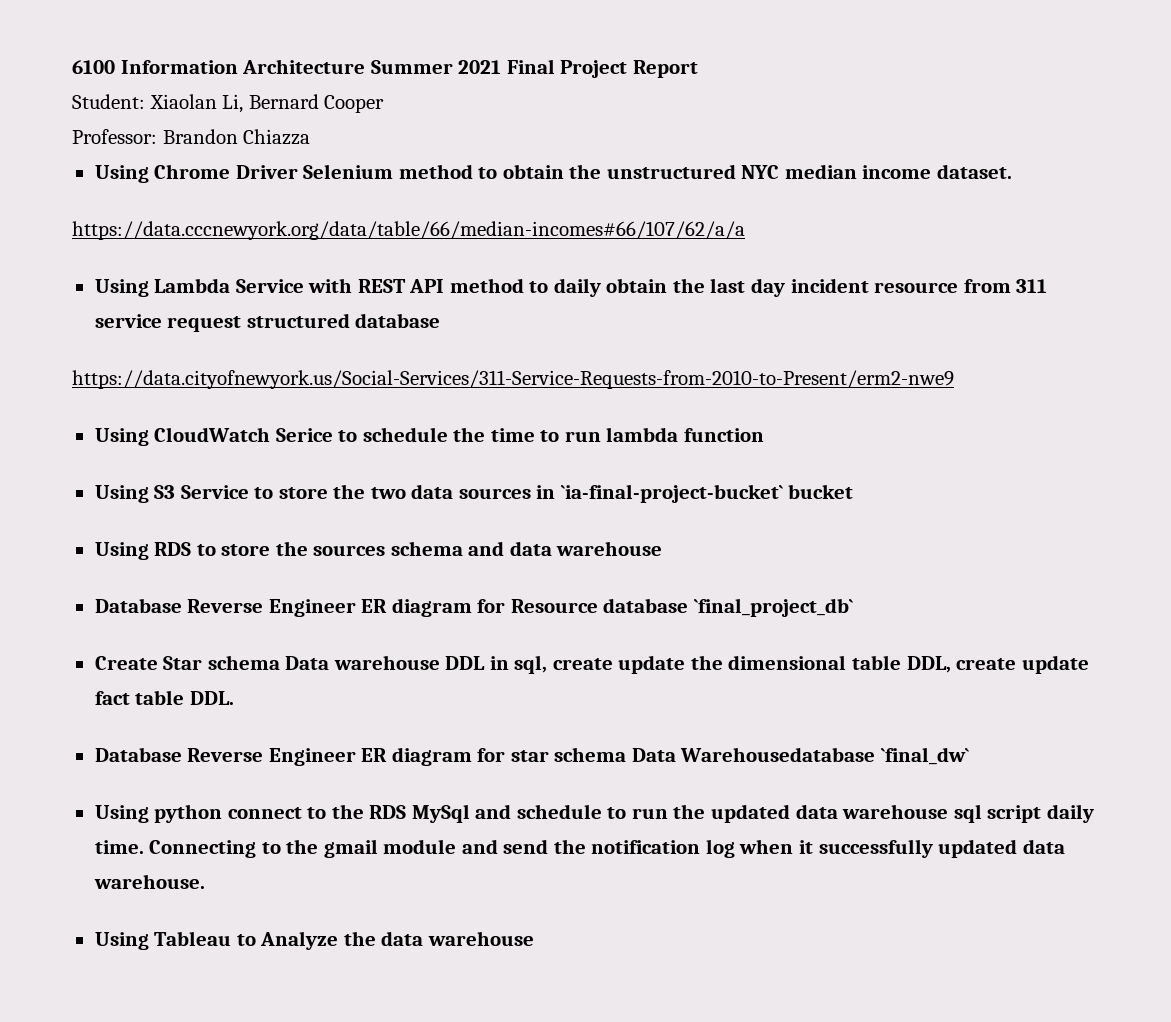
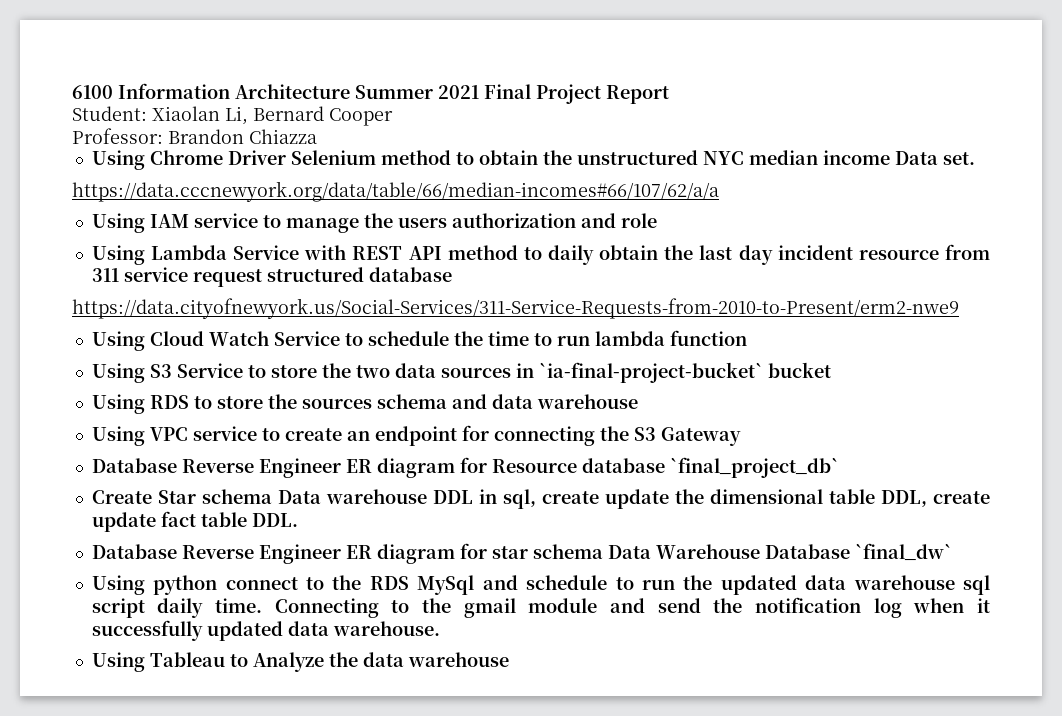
- Using Chrome Driver Selenium method to obtain the unstructured NYC median income dataset.
+ Using Chrome Driver Selenium method to obtain the unstructured NYC median income Data set.
+ Using IAM service to manage the users authorization and role
- Using CloudWatch Serice to schedule the time to run lambda function
+ Using Cloud Watch Service to schedule the time to run lambda function
+ Using VPC service to create an endpoint for connecting the S3 Gateway
- Database Reverse Engineer ER diagram for star schema Data Warehousedatabase `final_dw`
+ Database Reverse Engineer ER diagram for star schema Data Warehouse Database `final_dw`

